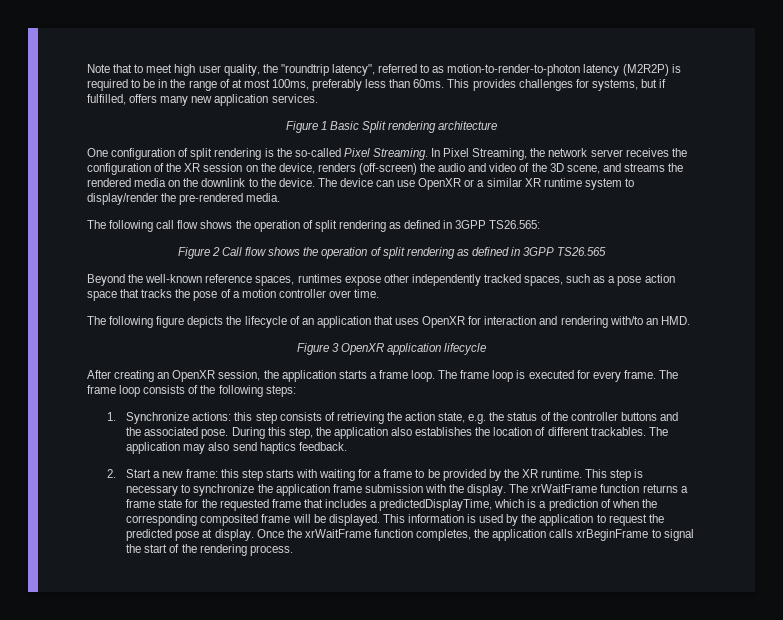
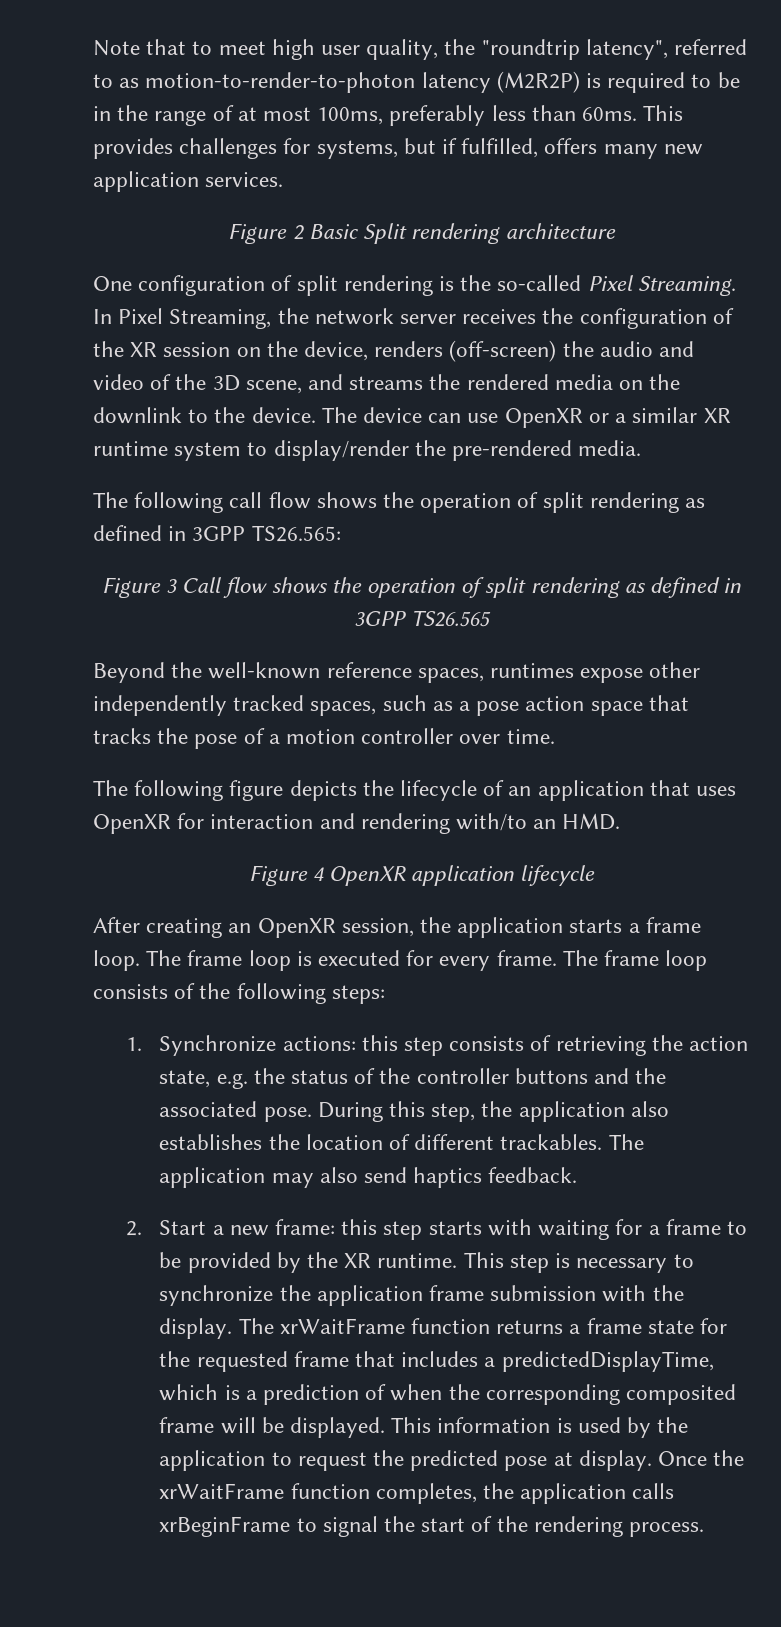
- Figure 1 Basic Split rendering architecture
+ Figure 2 Basic Split rendering architecture
- Figure 2 Call flow shows the operation of split rendering as defined in 3GPP TS26.565
+ Figure 3 Call flow shows the operation of split rendering as defined in 3GPP TS26.565
- Figure 3 OpenXR application lifecycle
+ Figure 4 OpenXR application lifecycle

